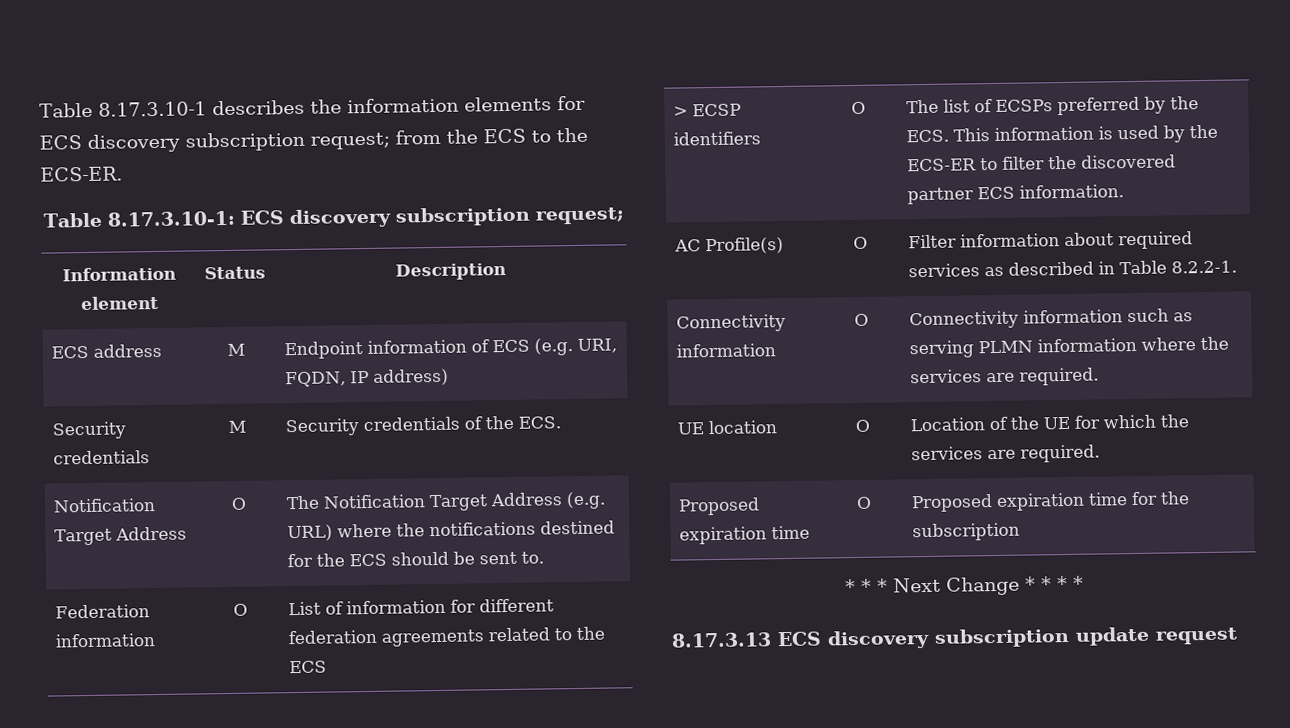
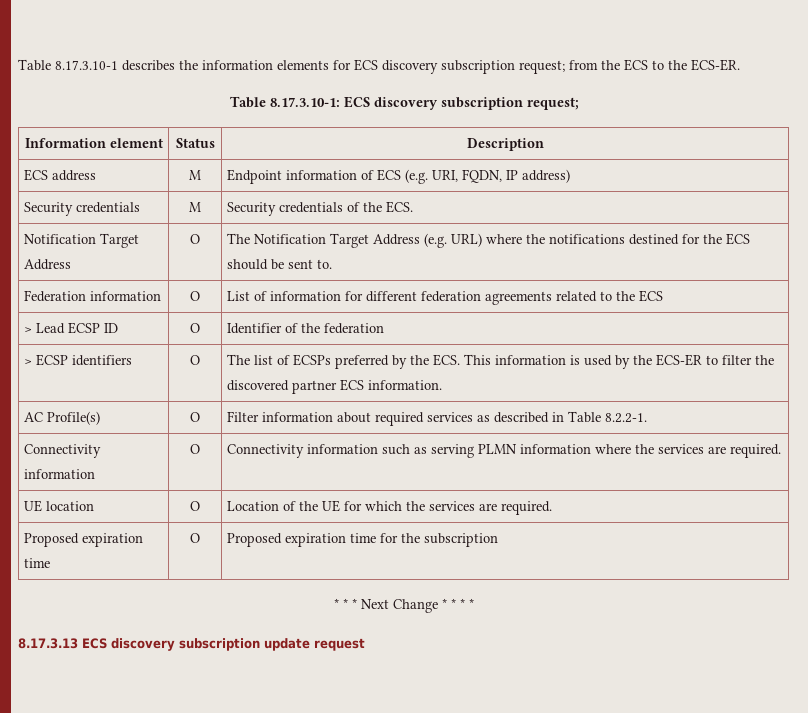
+ > Lead ECSP ID | O | Identifier of the federation

